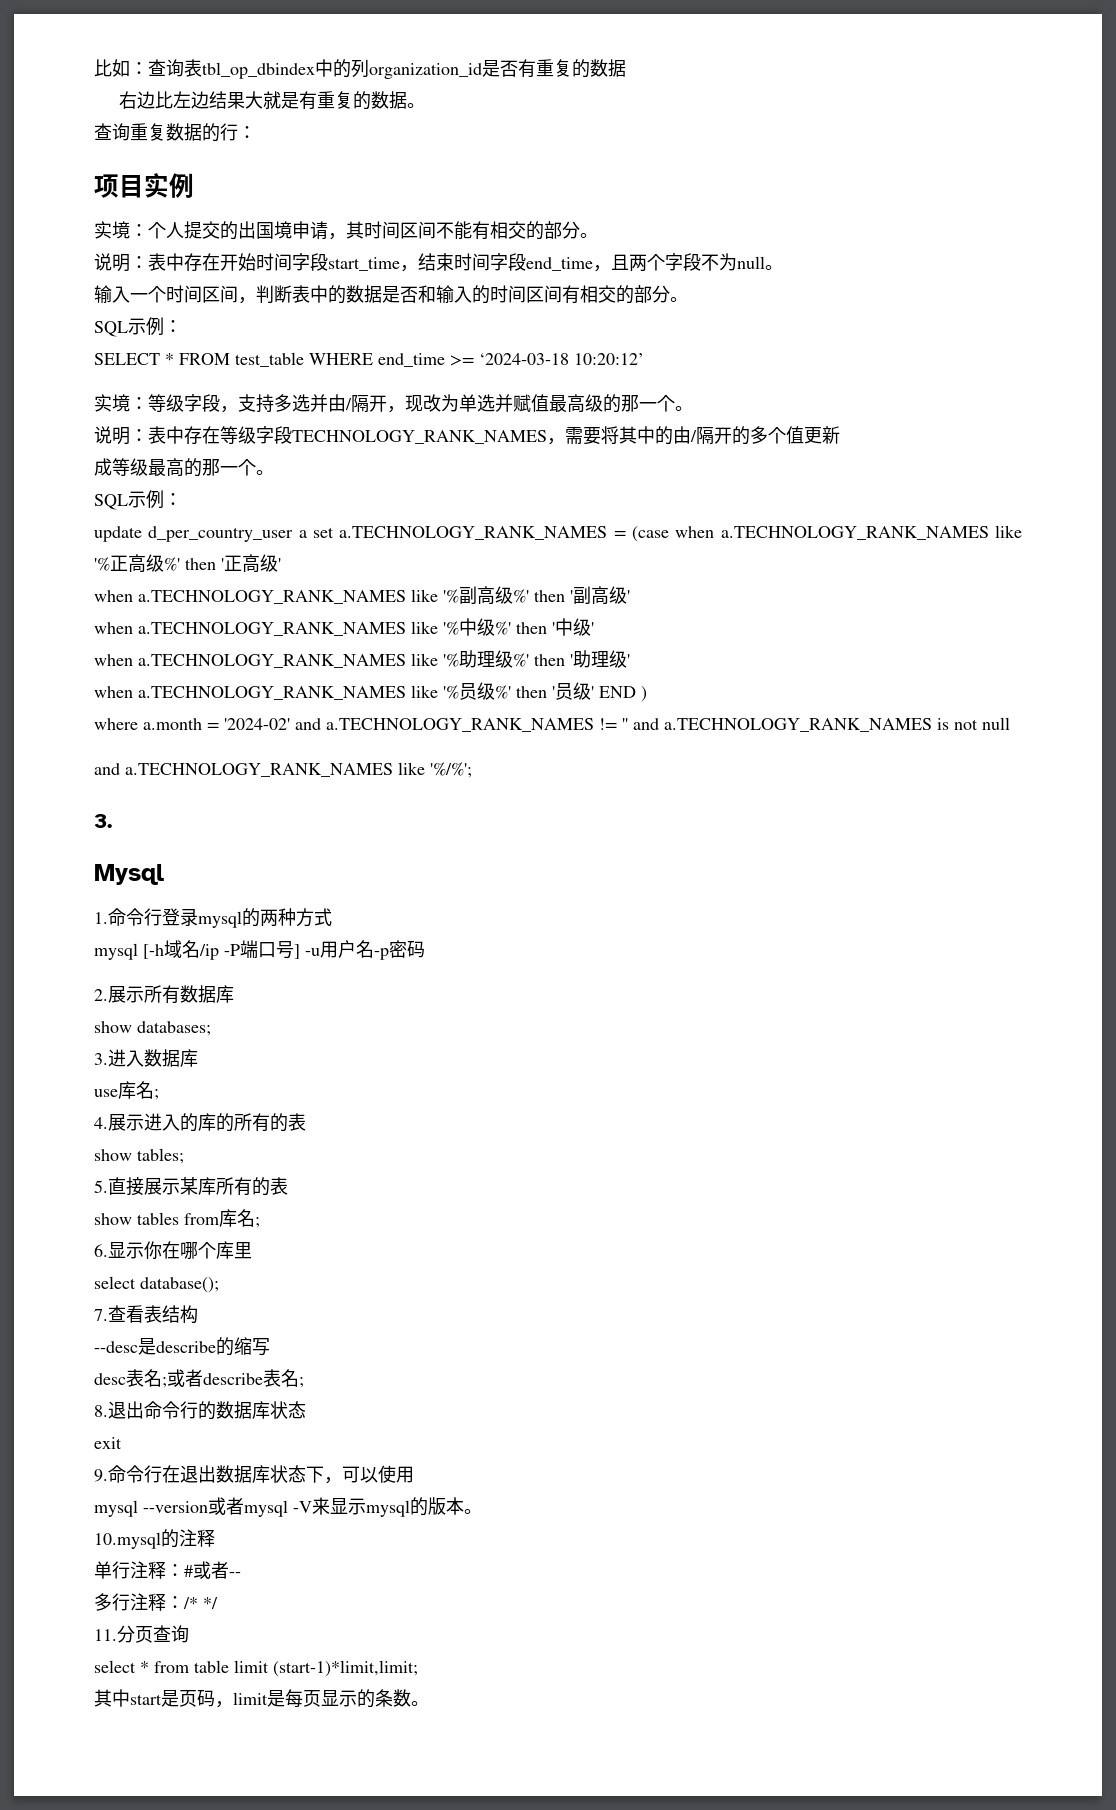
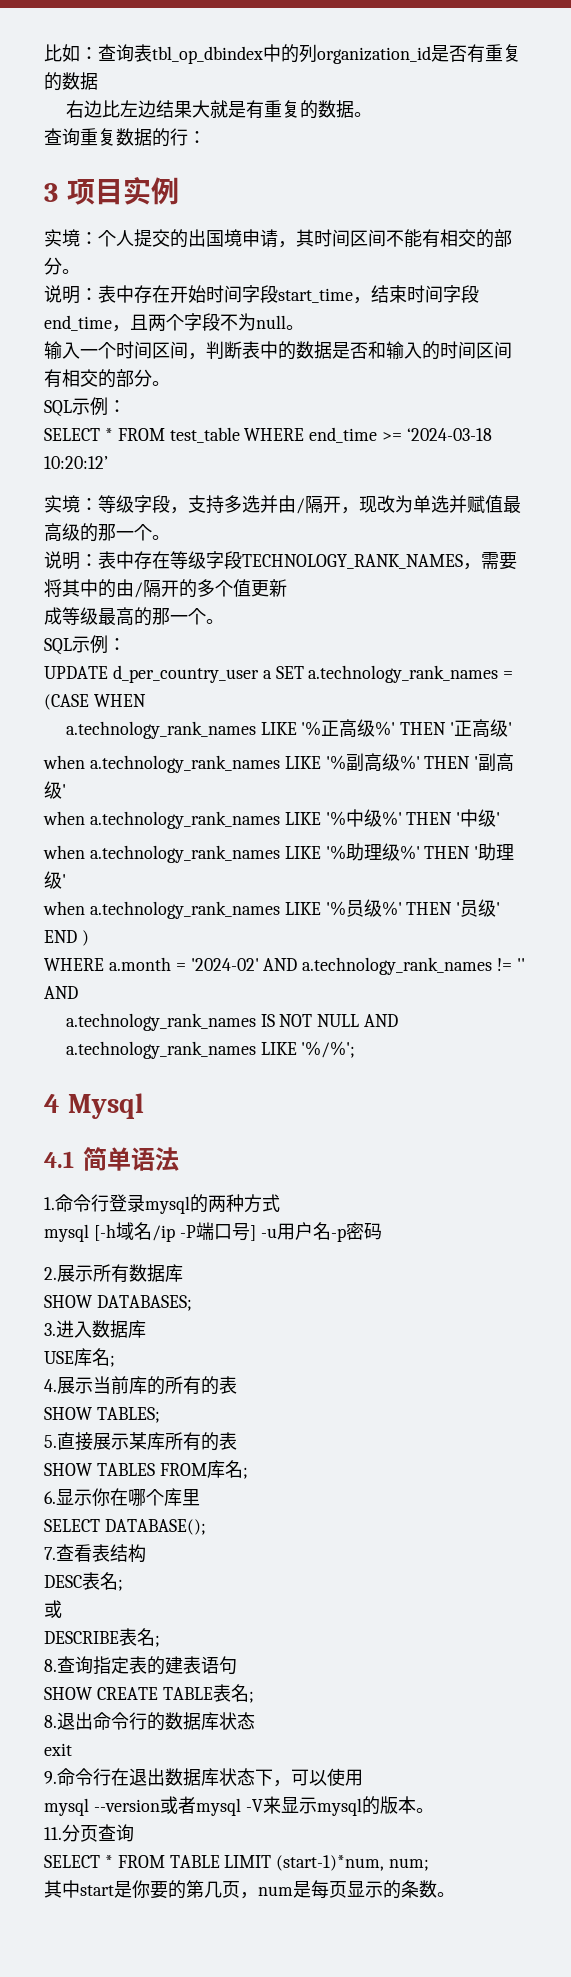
- 项目实例
+ 3项目实例
- update d_per_country_user a set a.TECHNOLOGY_RANK_NAMES = (case when a.TECHNOLOGY_RANK_NAMES like '%正高级%' then '正高级'
+ UPDATE d_per_country_user a SET a.technology_rank_names = (CASE WHEN
+ a.technology_rank_names LIKE '%正高级%' THEN '正高级'
- when a.TECHNOLOGY_RANK_NAMES like '%副高级%' then '副高级'
+ when a.technology_rank_names LIKE '%副高级%' THEN '副高级'
- when a.TECHNOLOGY_RANK_NAMES like '%中级%' then '中级'
+ when a.technology_rank_names LIKE '%中级%' THEN '中级'
- when a.TECHNOLOGY_RANK_NAMES like '%助理级%' then '助理级'
+ when a.technology_rank_names LIKE '%助理级%' THEN '助理级'
- when a.TECHNOLOGY_RANK_NAMES like '%员级%' then '员级' END )
+ when a.technology_rank_names LIKE '%员级%' THEN '员级' END )
- where a.month = '2024-02' and a.TECHNOLOGY_RANK_NAMES != '' and a.TECHNOLOGY_RANK_NAMES is not null
- and a.TECHNOLOGY_RANK_NAMES like '%/%';
- 3.
- Mysql
+ WHERE a.month = '2024-02' AND a.technology_rank_names != '' AND
+ a.technology_rank_names IS NOT NULL AND a.technology_rank_names LIKE '%/%';
+ 4 Mysql
+ 4.1简单语法
- show databases;
+ SHOW DATABASES;
- use库名;
+ USE库名;
- 4.展示进入的库的所有的表
+ 4.展示当前库的所有的表
- show tables;
+ SHOW TABLES;
- show tables from库名;
+ SHOW TABLES FROM库名;
- select database();
+ SELECT DATABASE();
- --desc是describe的缩写
- desc表名;或者describe表名;
+ DESC表名;
+ 或
+ DESCRIBE表名;
+ 8.查询指定表的建表语句
+ SHOW CREATE TABLE表名;
- 10.mysql的注释
- 单行注释：#或者--
- 多行注释：/* */
  11.分页查询
- select * from table limit (start-1)*limit,limit;
- 其中start是页码，limit是每页显示的条数。
+ SELECT * FROM TABLE LIMIT (start-1)*num, num;
+ 其中start是你要的第几页，num是每页显示的条数。

